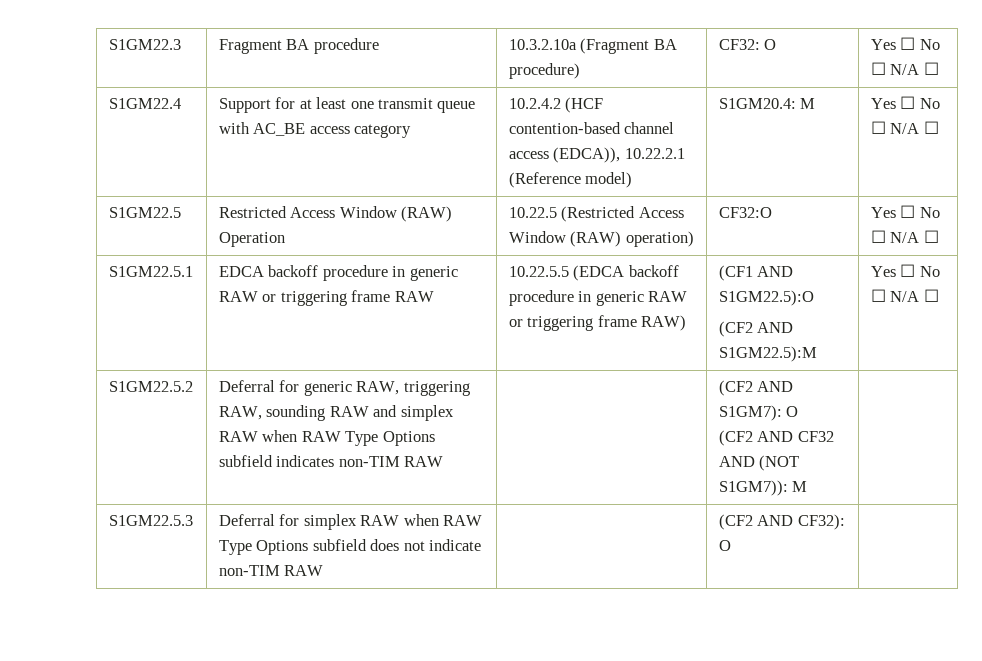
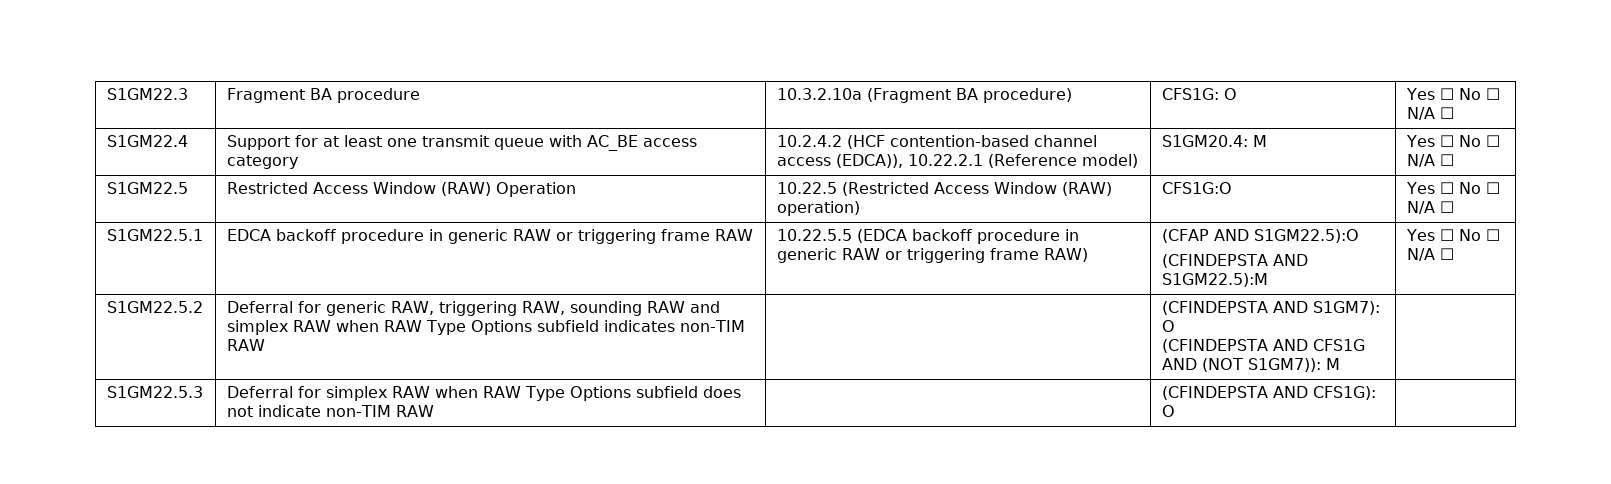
- S1GM22.3 | Fragment BA procedure | 10.3.2.10a (Fragment BA procedure) | CF32: O | Yes ☐ No ☐ N/A ☐
+ S1GM22.3 | Fragment BA procedure | 10.3.2.10a (Fragment BA procedure) | CFS1G: O | Yes ☐ No ☐ N/A ☐
- S1GM22.5 | Restricted Access Window (RAW) Operation | 10.22.5 (Restricted Access Window (RAW) operation) | CF32:O | Yes ☐ No ☐ N/A ☐
+ S1GM22.5 | Restricted Access Window (RAW) Operation | 10.22.5 (Restricted Access Window (RAW) operation) | CFS1G:O | Yes ☐ No ☐ N/A ☐
- S1GM22.5.1 | EDCA backoff procedure in generic RAW or triggering frame RAW | 10.22.5.5 (EDCA backoff procedure in generic RAW or triggering frame RAW) | (CF1 AND S1GM22.5):O
- (CF2 AND S1GM22.5):M | Yes ☐ No ☐ N/A ☐
+ S1GM22.5.1 | EDCA backoff procedure in generic RAW or triggering frame RAW | 10.22.5.5 (EDCA backoff procedure in generic RAW or triggering frame RAW) | (CFAP AND S1GM22.5):O
+ (CFINDEPSTA AND S1GM22.5):M | Yes ☐ No ☐ N/A ☐
- S1GM22.5.2 | Deferral for generic RAW, triggering RAW, sounding RAW and simplex RAW when RAW Type Options subfield indicates non-TIM RAW | | (CF2 AND S1GM7): O
- (CF2 AND CF32 AND (NOT S1GM7)): M |
+ S1GM22.5.2 | Deferral for generic RAW, triggering RAW, sounding RAW and simplex RAW when RAW Type Options subfield indicates non-TIM RAW | | (CFINDEPSTA AND S1GM7): O
+ (CFINDEPSTA AND CFS1G AND (NOT S1GM7)): M |
- S1GM22.5.3 | Deferral for simplex RAW when RAW Type Options subfield does not indicate non-TIM RAW | | (CF2 AND CF32): O |
+ S1GM22.5.3 | Deferral for simplex RAW when RAW Type Options subfield does not indicate non-TIM RAW | | (CFINDEPSTA AND CFS1G): O |

